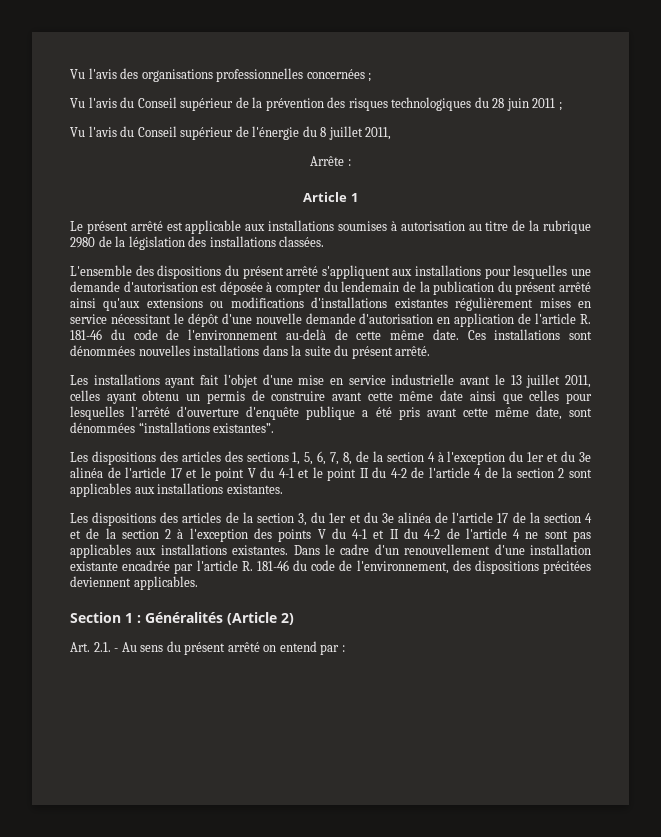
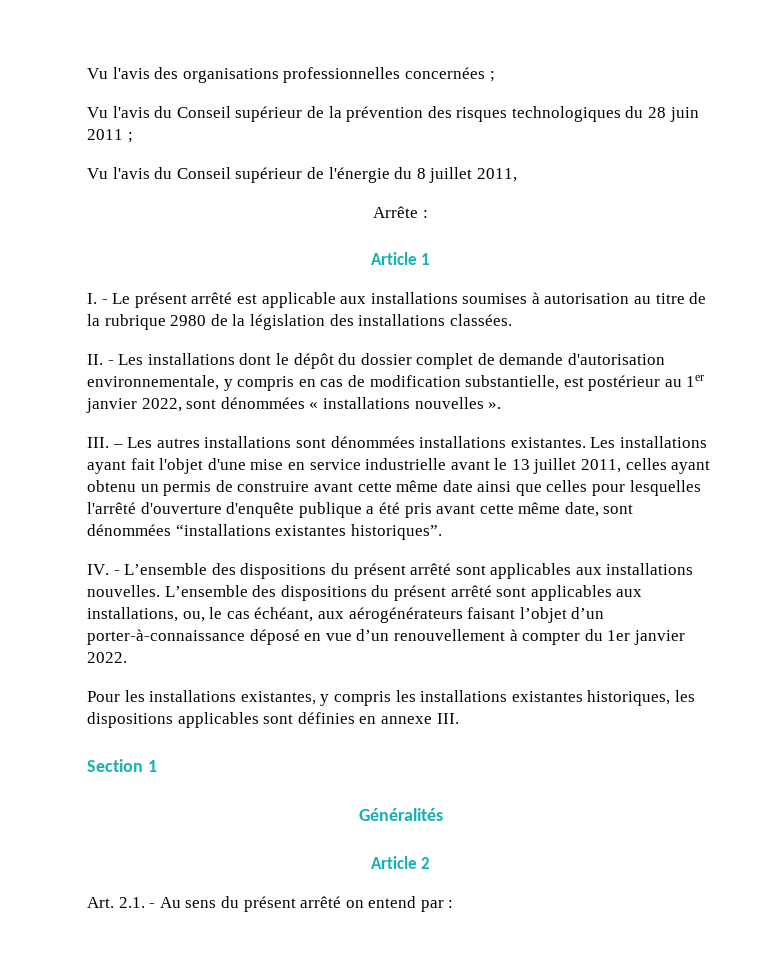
- Le présent arrêté est applicable aux installations soumises à autorisation au titre de la rubrique 2980 de la législation des installations classées.
+ I. - Le présent arrêté est applicable aux installations soumises à autorisation au titre de la rubrique 2980 de la législation des installations classées.
- L'ensemble des dispositions du présent arrêté s'appliquent aux installations pour lesquelles une demande d'autorisation est déposée à compter du lendemain de la publication du présent arrêté ainsi qu'aux extensions ou modifications d'installations existantes régulièrement mises en service nécessitant le dépôt d'une nouvelle demande d'autorisation en application de l'article R. 181-46 du code de l'environnement au-delà de cette même date. Ces installations sont dénommées nouvelles installations dans la suite du présent arrêté.
- Les installations ayant fait l'objet d'une mise en service industrielle avant le 13 juillet 2011, celles ayant obtenu un permis de construire avant cette même date ainsi que celles pour lesquelles l'arrêté d'ouverture d'enquête publique a été pris avant cette même date, sont dénommées “installations existantes”.
- Les dispositions des articles des sections 1, 5, 6, 7, 8, de la section 4 à l'exception du 1er et du 3e alinéa de l'article 17 et le point V du 4-1 et le point II du 4-2 de l'article 4 de la section 2 sont applicables aux installations existantes.
- Les dispositions des articles de la section 3, du 1er et du 3e alinéa de l'article 17 de la section 4 et de la section 2 à l'exception des points V du 4-1 et II du 4-2 de l'article 4 ne sont pas applicables aux installations existantes. Dans le cadre d'un renouvellement d'une installation existante encadrée par l'article R. 181-46 du code de l'environnement, des dispositions précitées deviennent applicables.
+ II. - Les installations dont le dépôt du dossier complet de demande d'autorisation environnementale, y compris en cas de modification substantielle, est postérieur au 1er janvier 2022, sont dénommées « installations nouvelles ».
+ III. – Les autres installations sont dénommées installations existantes. Les installations ayant fait l'objet d'une mise en service industrielle avant le 13 juillet 2011, celles ayant obtenu un permis de construire avant cette même date ainsi que celles pour lesquelles l'arrêté d'ouverture d'enquête publique a été pris avant cette même date, sont dénommées “installations existantes historiques”.
+ IV. - L’ensemble des dispositions du présent arrêté sont applicables aux installations nouvelles. L’ensemble des dispositions du présent arrêté sont applicables aux installations, ou, le cas échéant, aux aérogénérateurs faisant l’objet d’un porter-à-connaissance déposé en vue d’un renouvellement à compter du 1er janvier 2022.
+ Pour les installations existantes, y compris les installations existantes historiques, les dispositions applicables sont définies en annexe III.
- Section 1 : Généralités (Article 2)
+ Section 1
+ Généralités
+ Article 2

